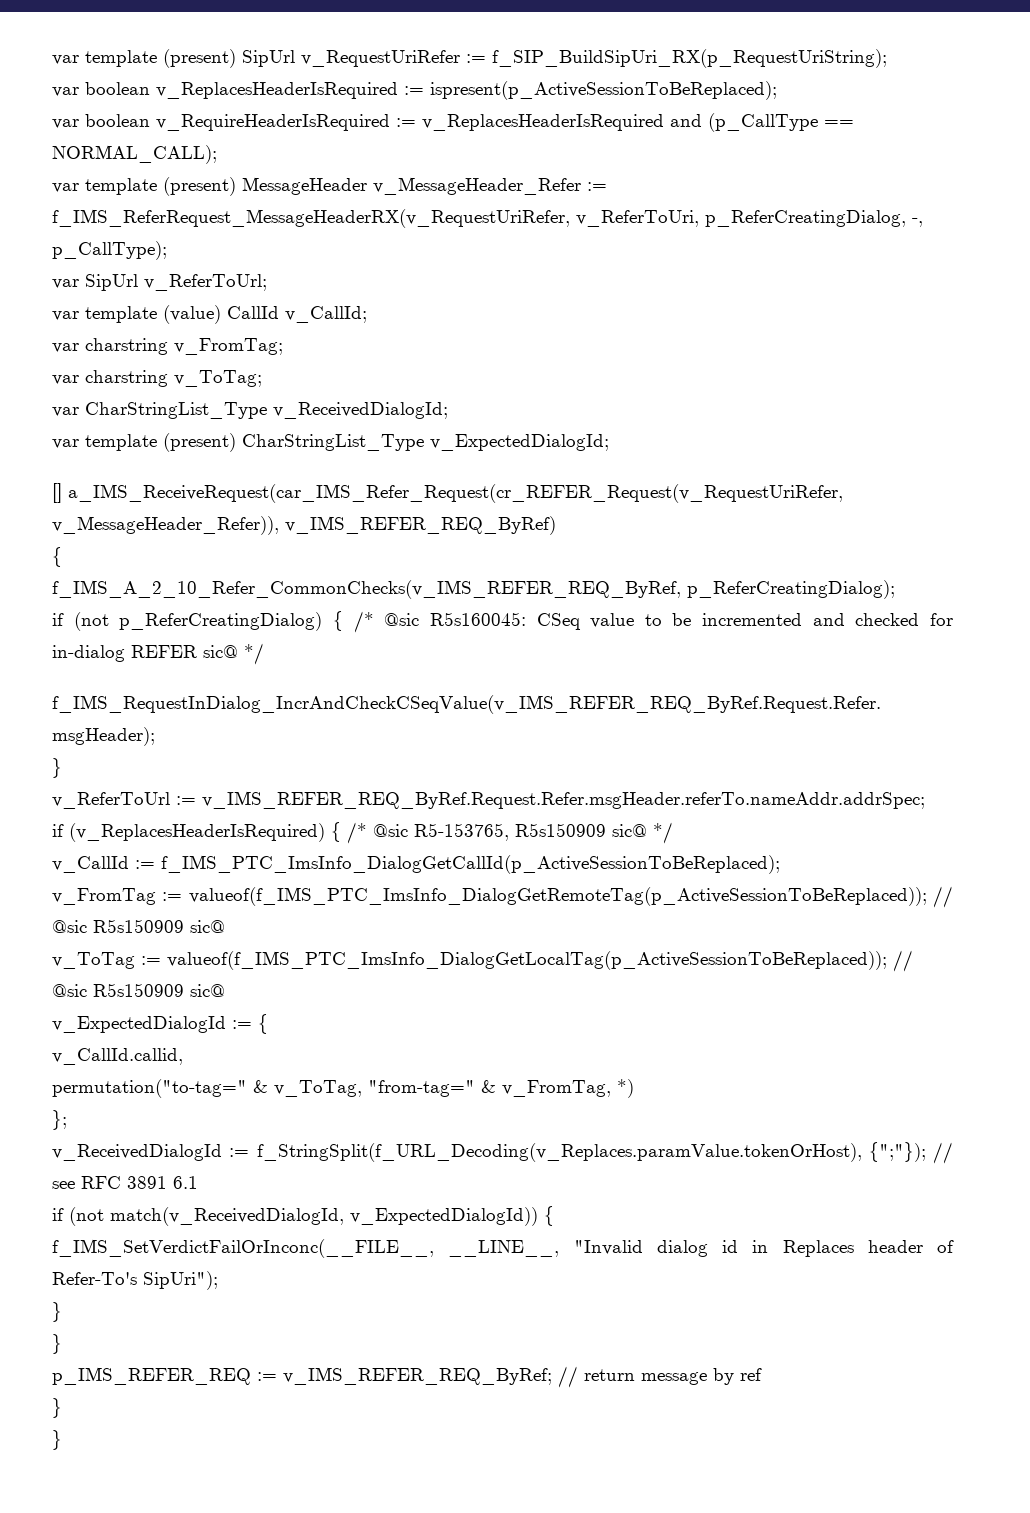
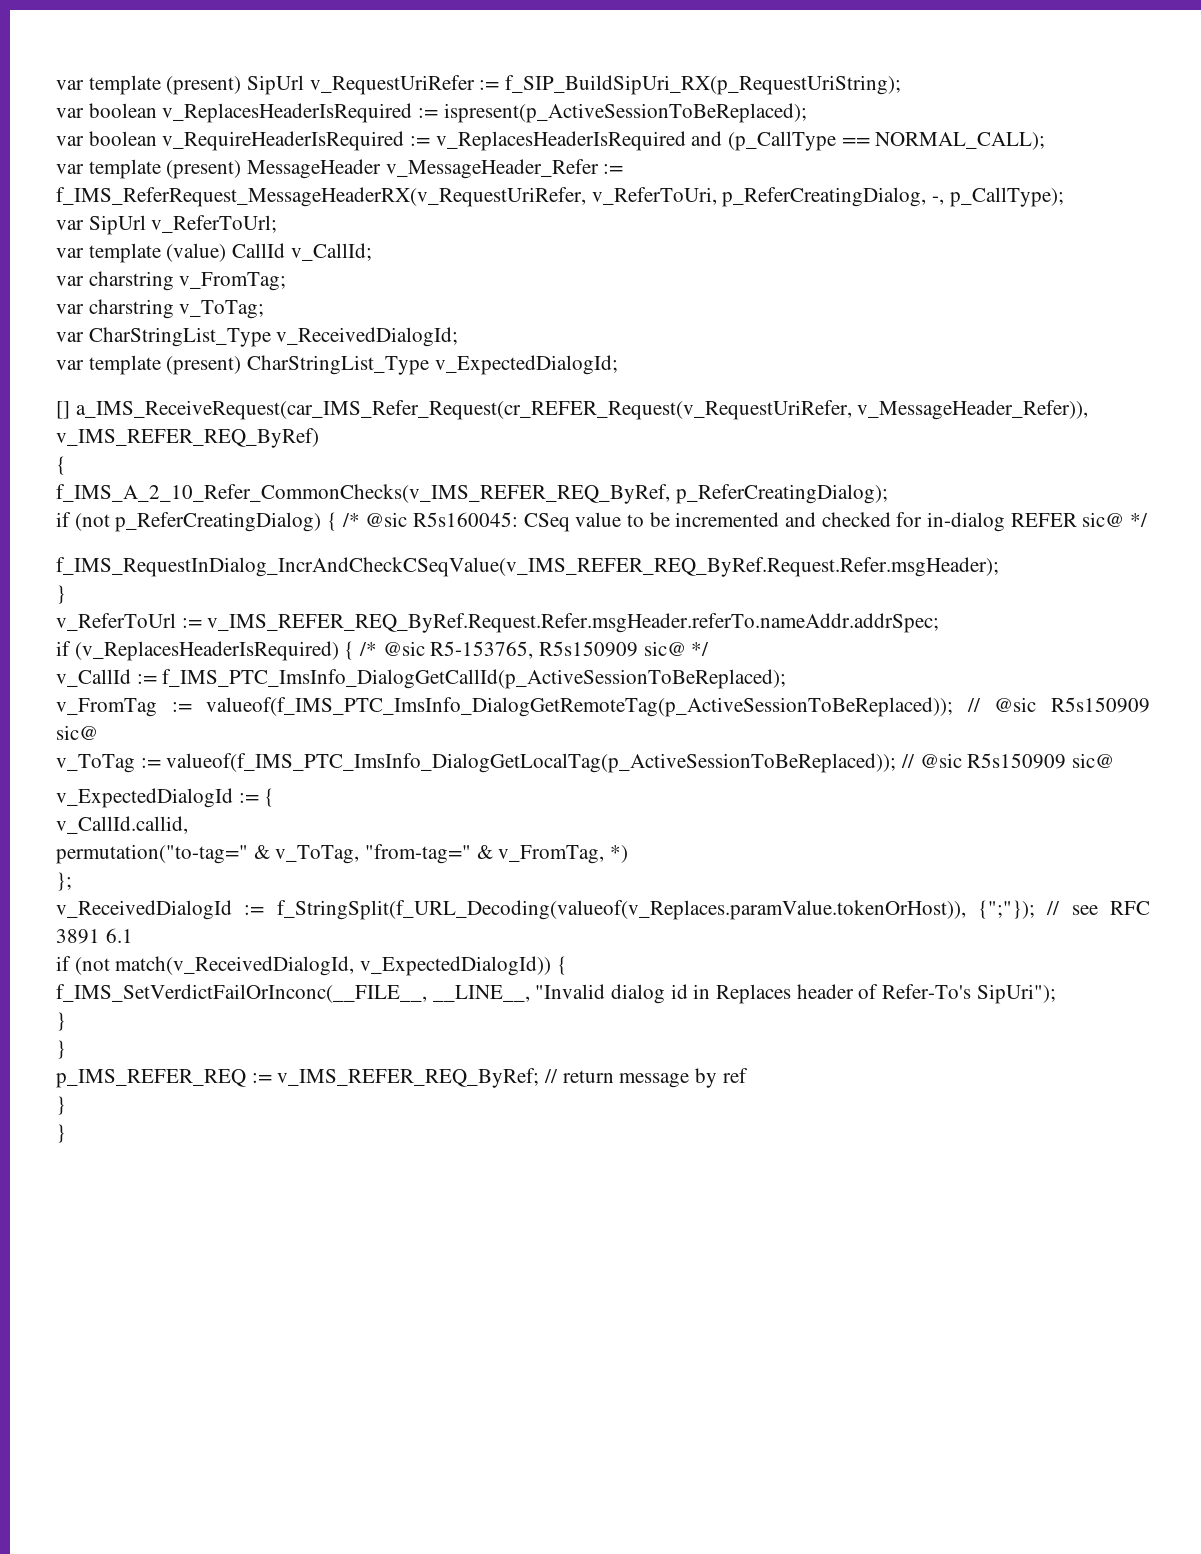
- v_ReceivedDialogId := f_StringSplit(f_URL_Decoding(v_Replaces.paramValue.tokenOrHost), {";"}); // see RFC 3891 6.1
+ v_ReceivedDialogId := f_StringSplit(f_URL_Decoding(valueof(v_Replaces.paramValue.tokenOrHost)), {";"}); // see RFC 3891 6.1

